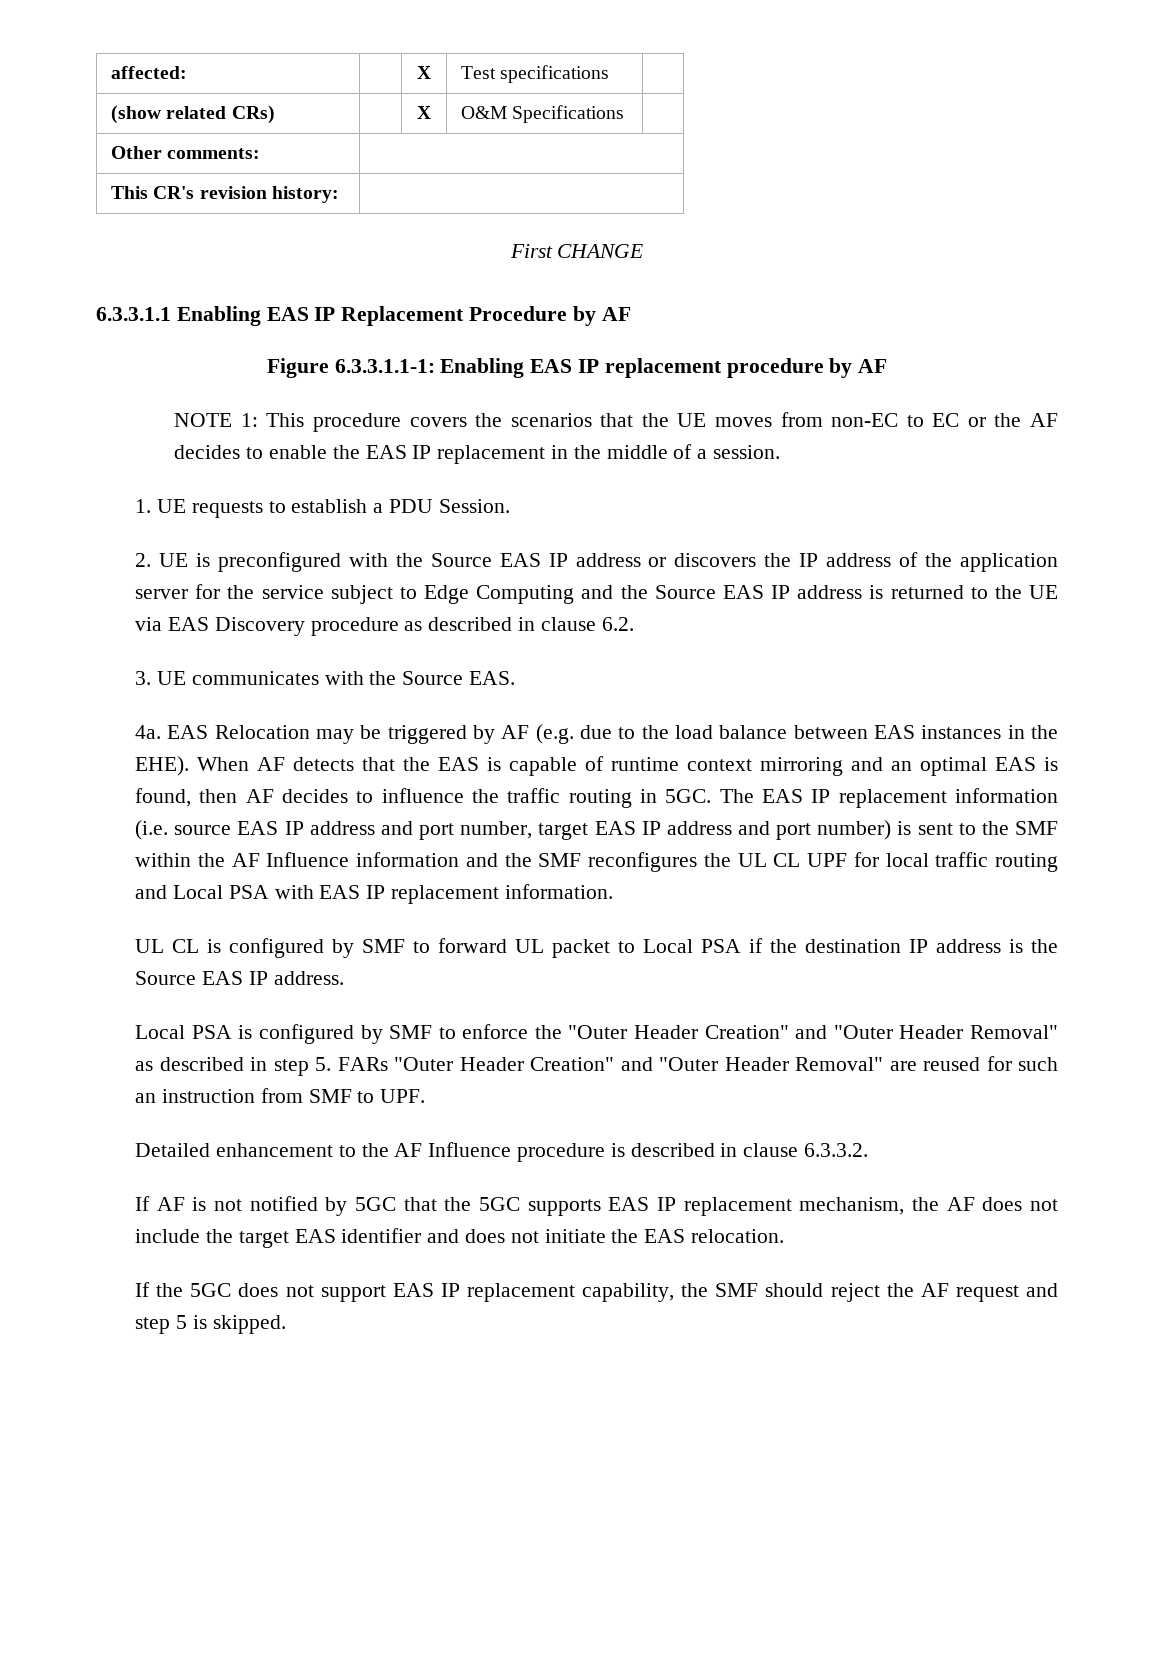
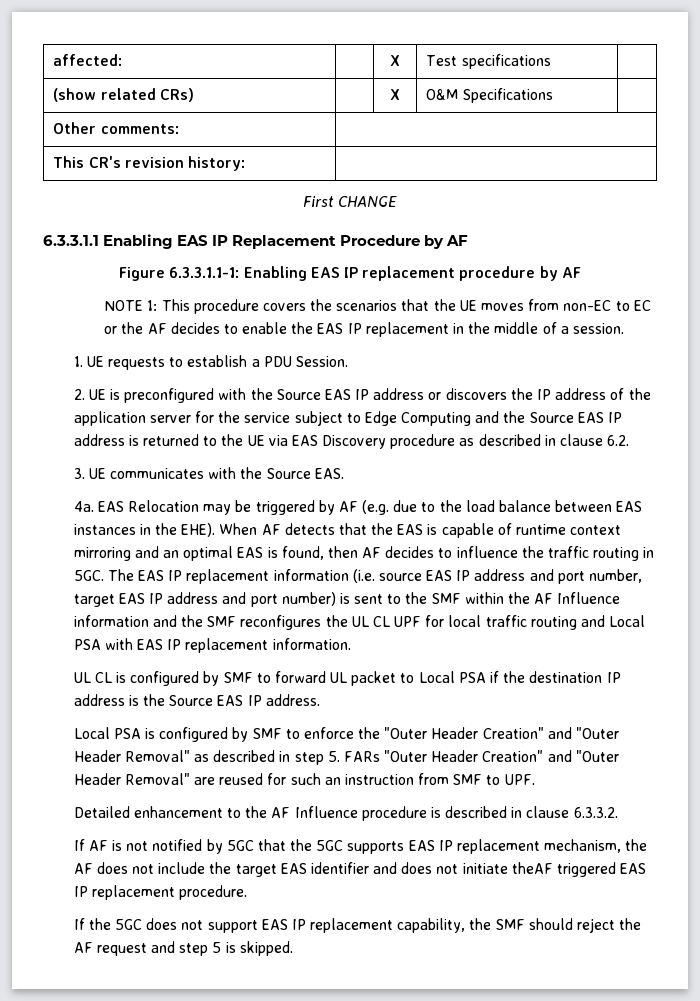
- If AF is not notified by 5GC that the 5GC supports EAS IP replacement mechanism, the AF does not include the target EAS identifier and does not initiate the EAS relocation.
+ If AF is not notified by 5GC that the 5GC supports EAS IP replacement mechanism, the AF does not include the target EAS identifier and does not initiate theAF triggered EAS IP replacement procedure.

